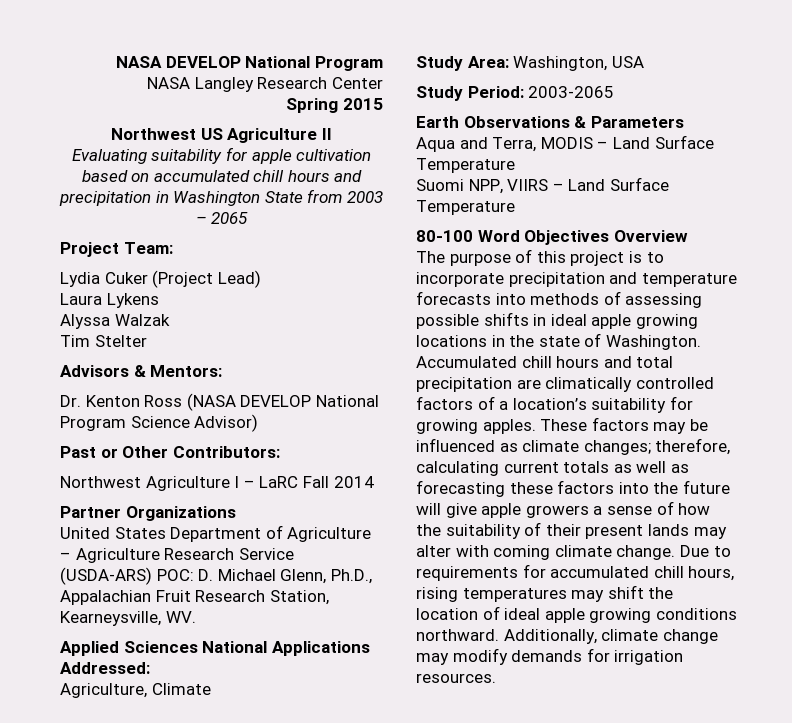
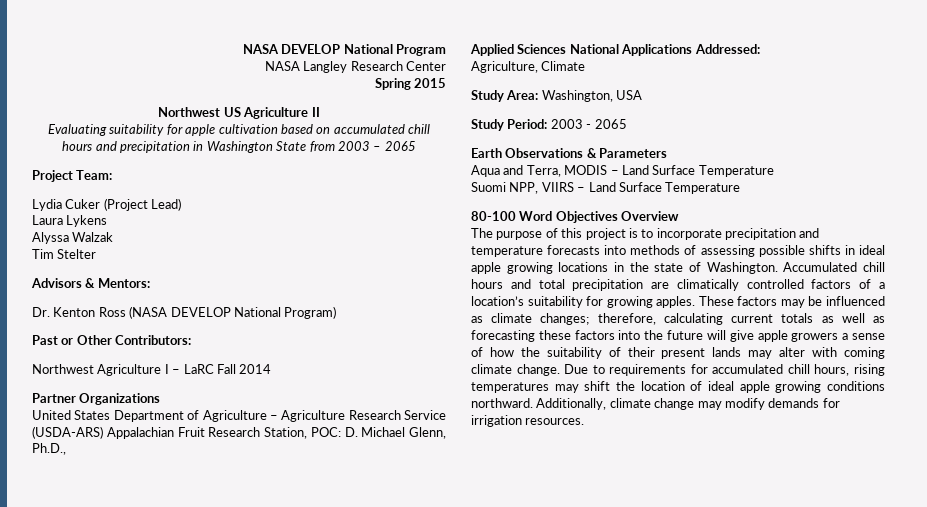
- Dr. Kenton Ross (NASA DEVELOP National Program Science Advisor)
+ Dr. Kenton Ross (NASA DEVELOP National Program)
- United States Department of Agriculture – Agriculture Research Service (USDA-ARS) POC: D. Michael Glenn, Ph.D., Appalachian Fruit Research Station, Kearneysville, WV.
+ United States Department of Agriculture – Agriculture Research Service (USDA-ARS) Appalachian Fruit Research Station, POC: D. Michael Glenn, Ph.D.,
- Study Period: 2003-2065
+ Study Period: 2003 - 2065

